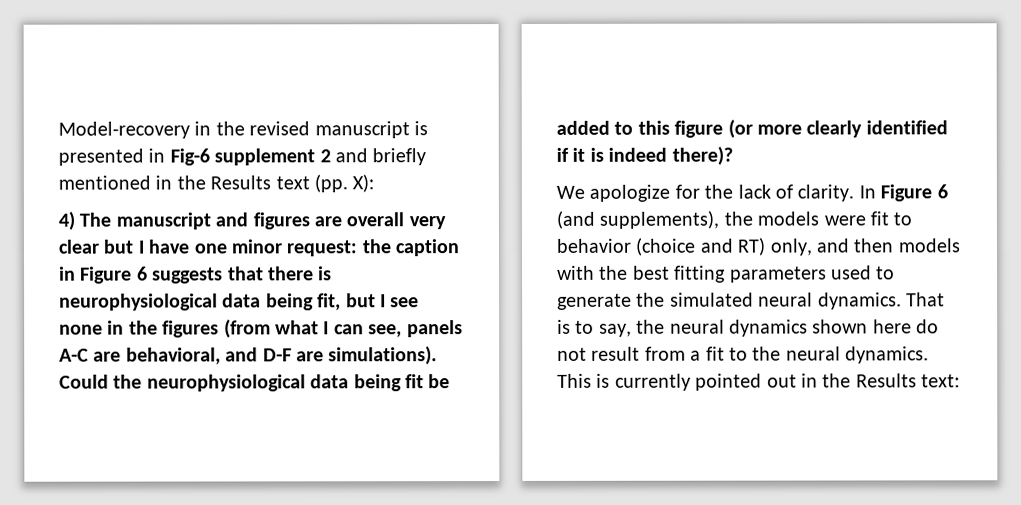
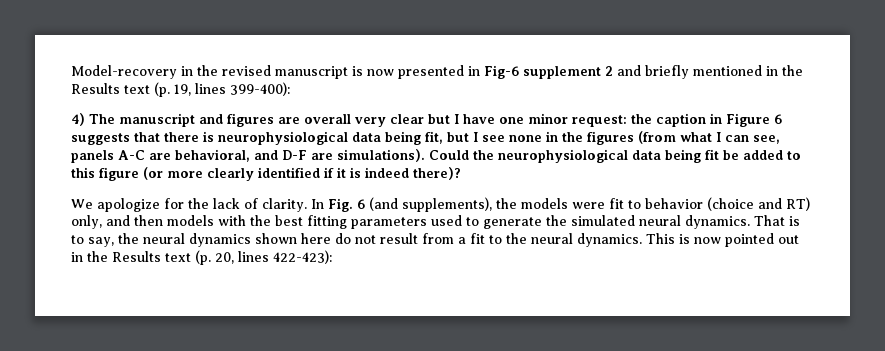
- Model-recovery in the revised manuscript is presented in Fig-6 supplement 2 and briefly mentioned in the Results text (pp. X):
+ Model-recovery in the revised manuscript is now presented in Fig-6 supplement 2 and briefly mentioned in the Results text (p. 19, lines 399-400):
- In Figure 6 (and supplements), the models were fit to behavior (choice and RT) only, and then models with the best fitting parameters used to generate the simulated neural dynamics.
+ In Fig. 6 (and supplements), the models were fit to behavior (choice and RT) only, and then models with the best fitting parameters used to generate the simulated neural dynamics.
- This is currently pointed out in the Results text:
+ This is now pointed out in the Results text (p. 20, lines 422-423):

